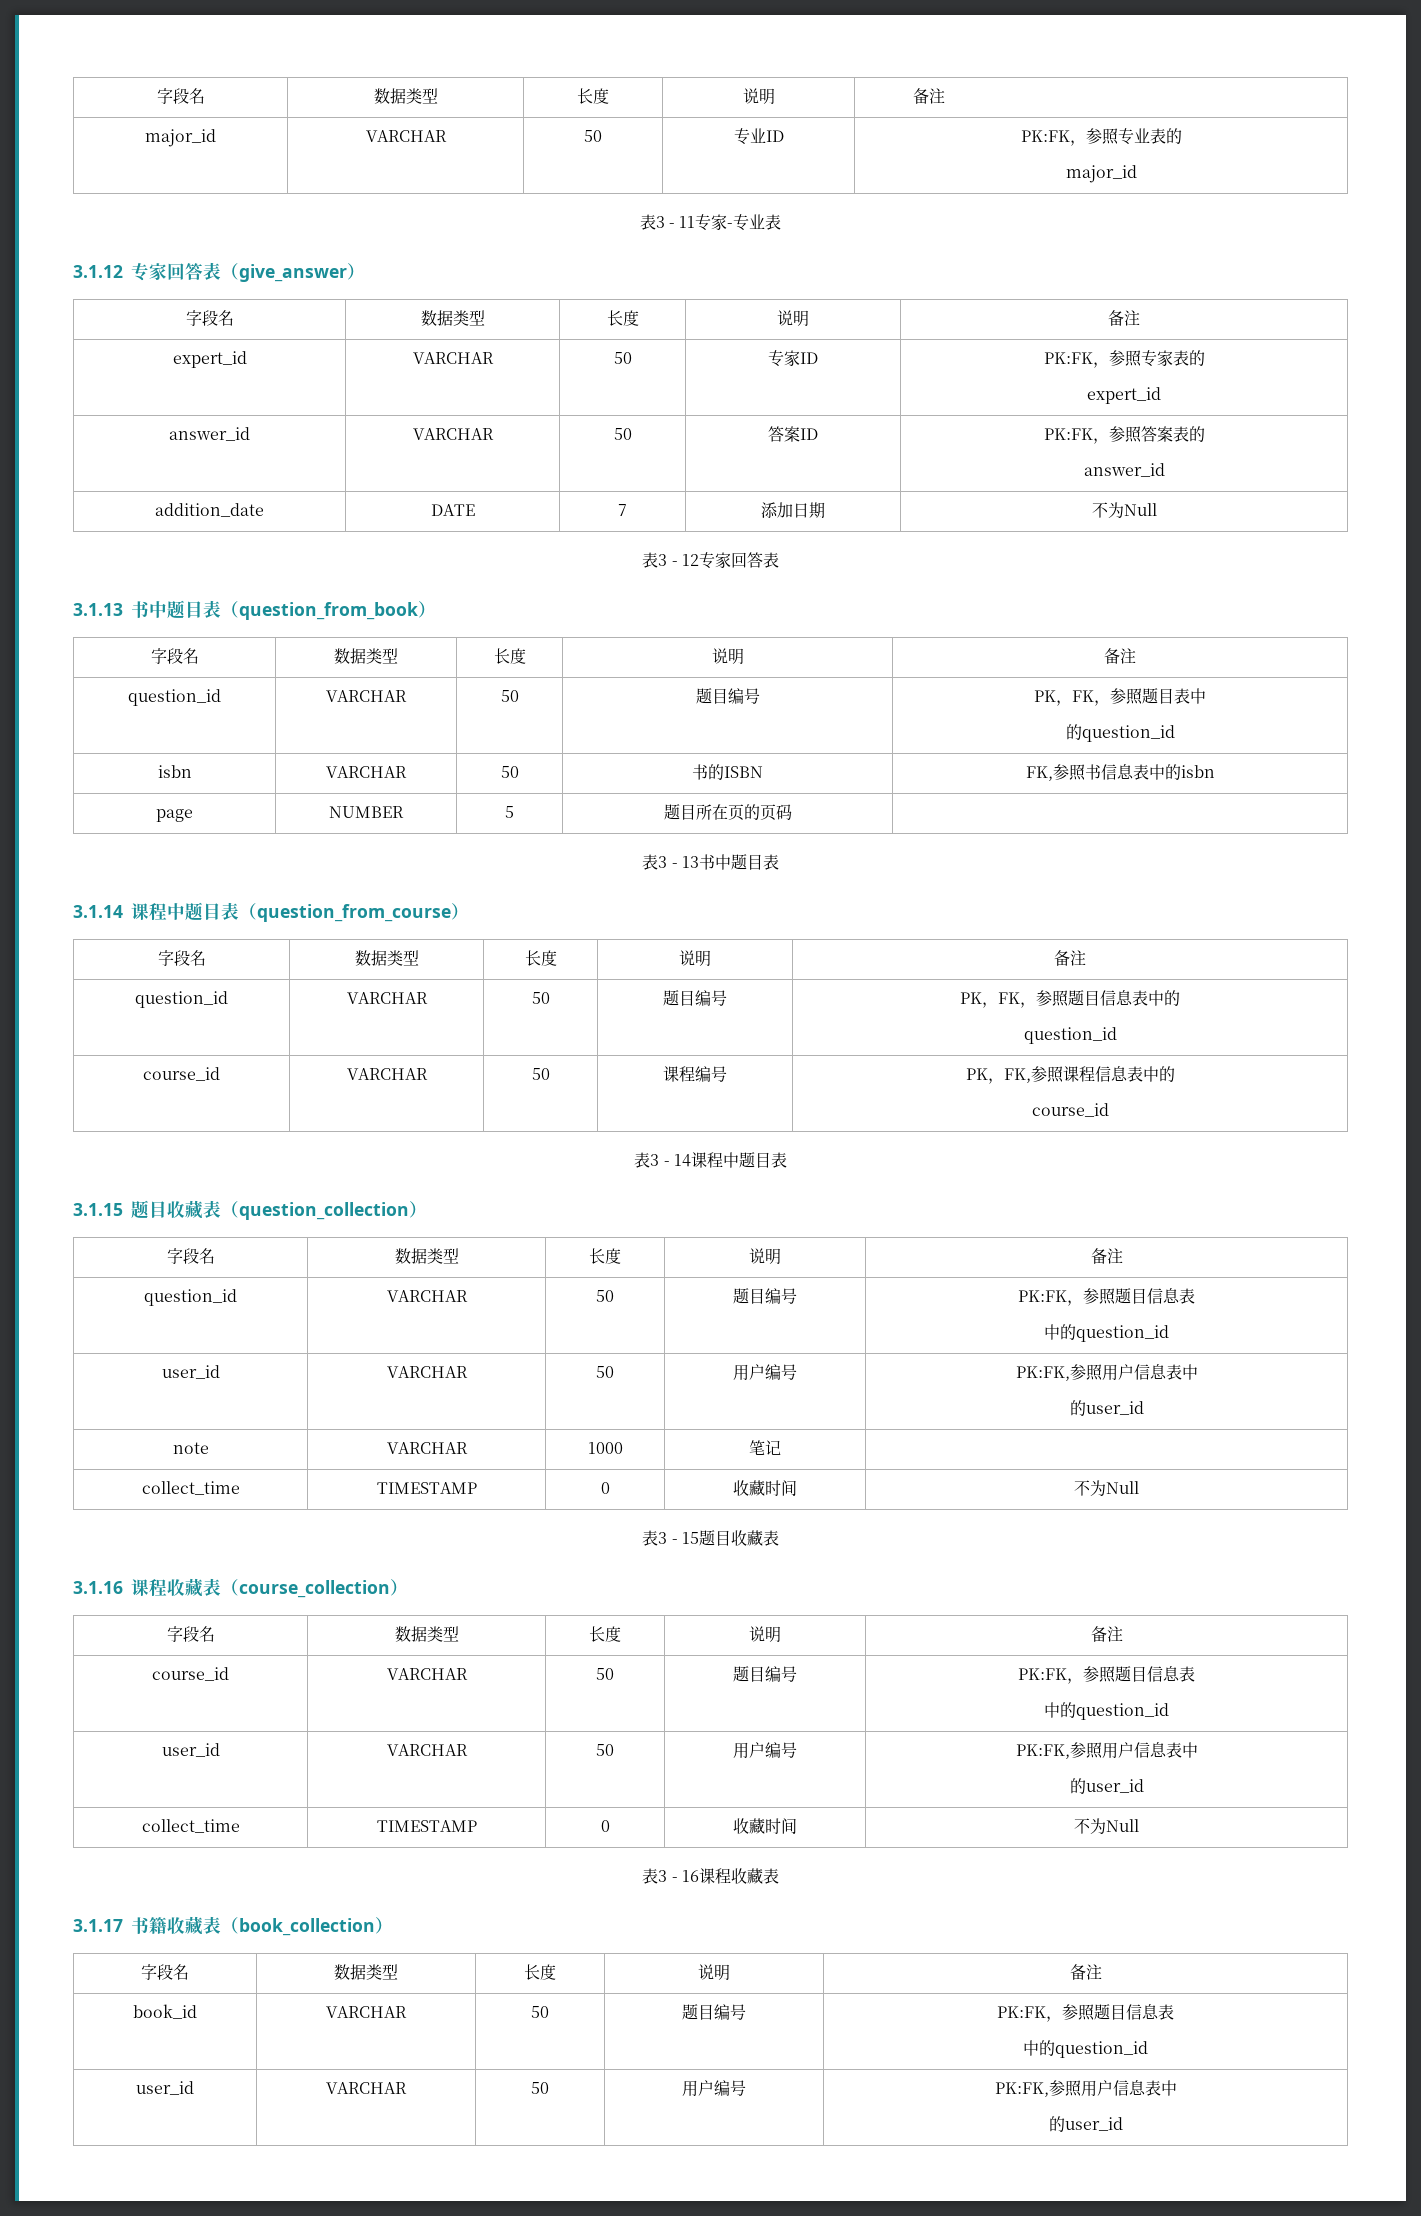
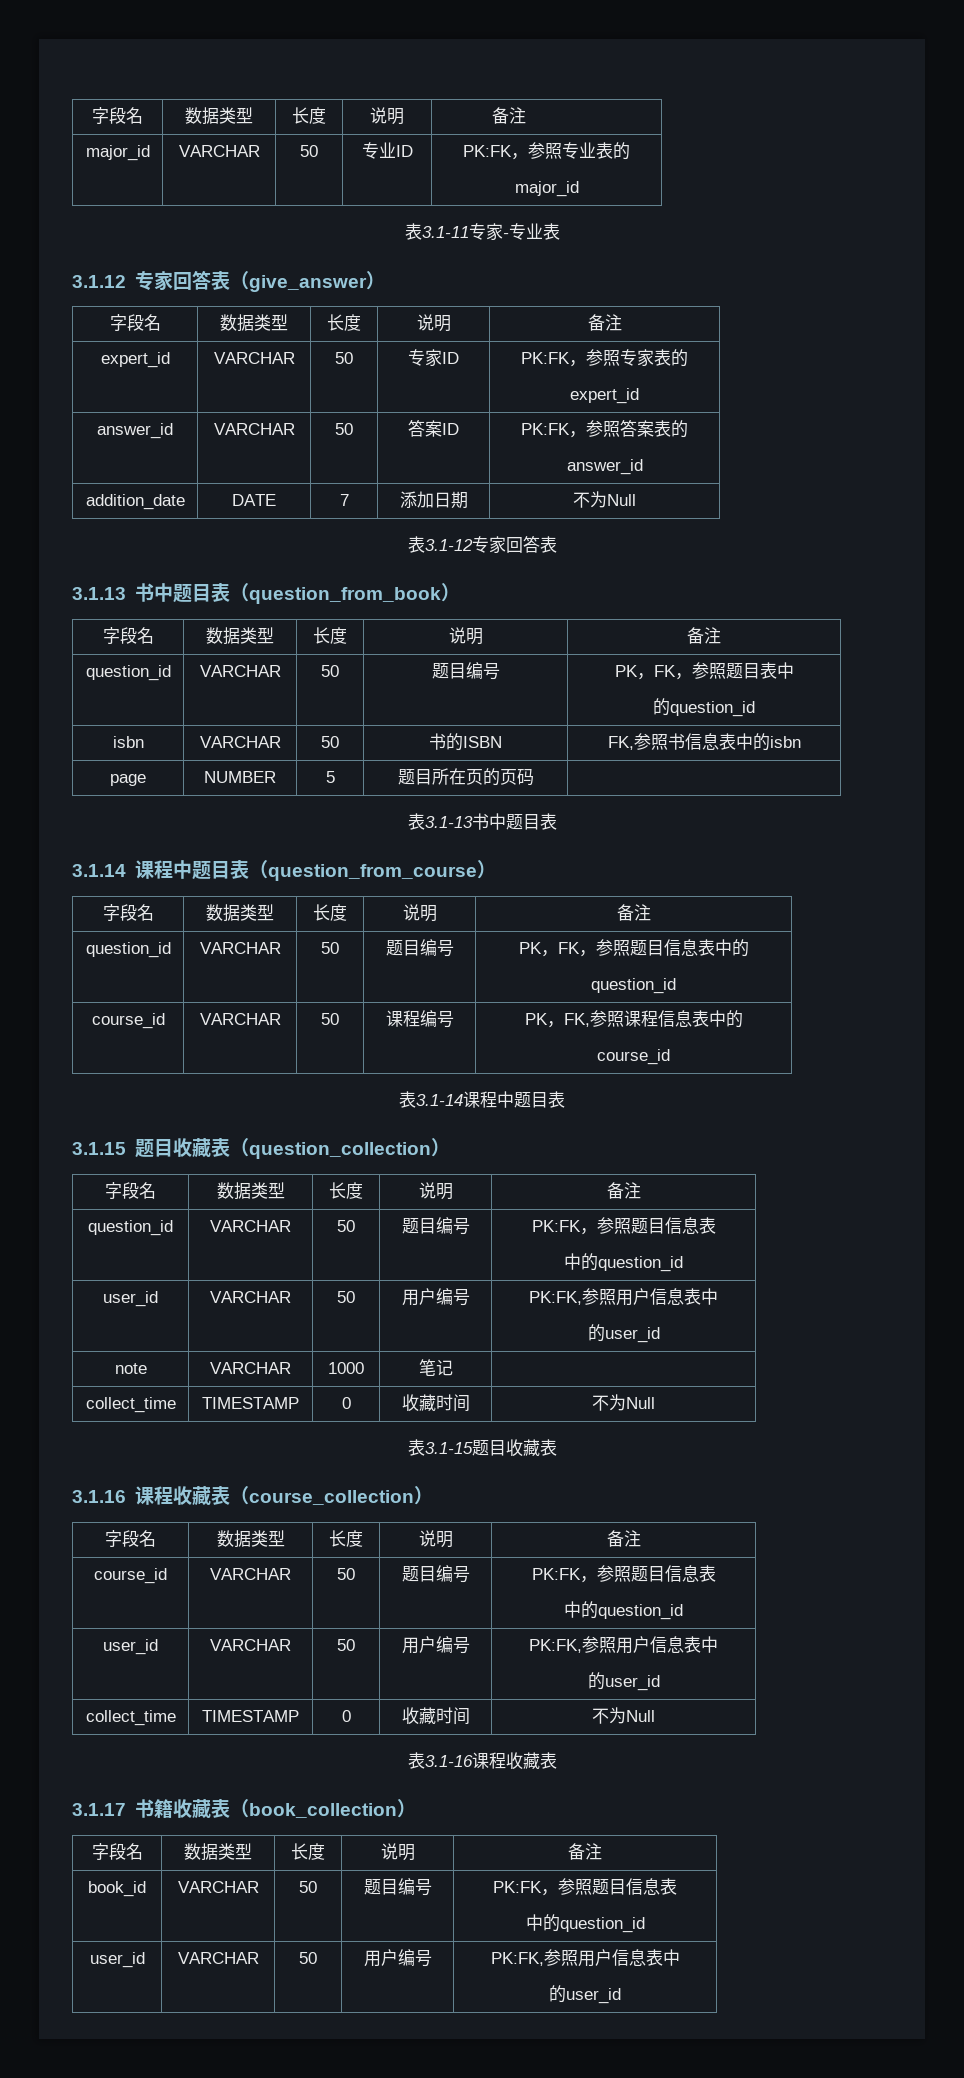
- 表3 - 11专家-专业表
+ 表3.1-11专家-专业表
- 表3 - 12专家回答表
+ 表3.1-12专家回答表
- 表3 - 13书中题目表
+ 表3.1-13书中题目表
- 表3 - 14课程中题目表
+ 表3.1-14课程中题目表
- 表3 - 15题目收藏表
+ 表3.1-15题目收藏表
- 表3 - 16课程收藏表
+ 表3.1-16课程收藏表

